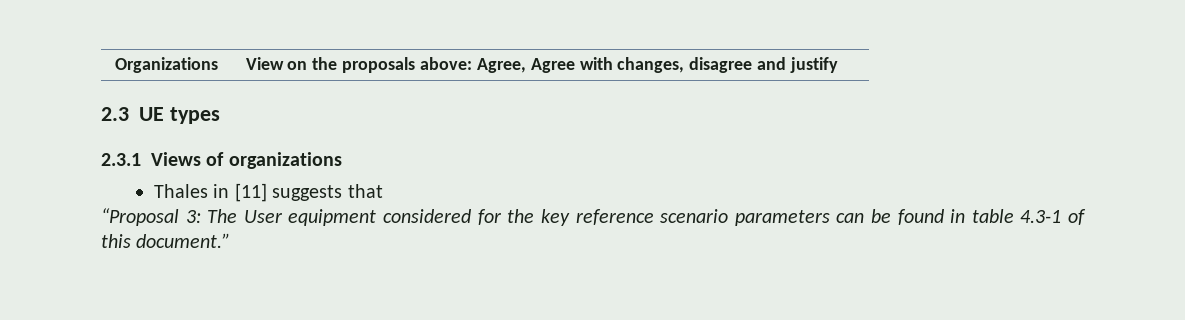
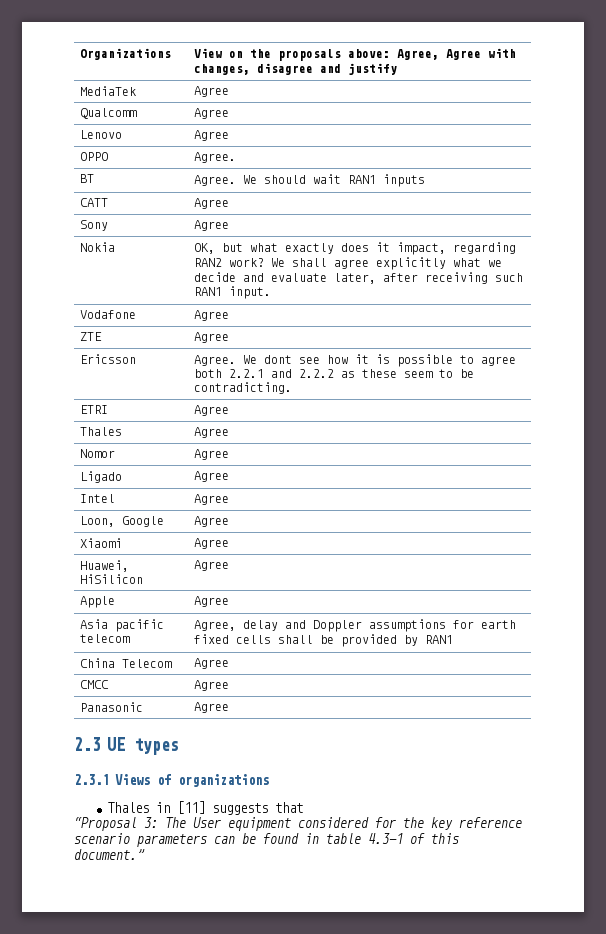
+ MediaTek | Agree
+ Qualcomm | Agree
+ Lenovo | Agree
+ OPPO | Agree.
+ BT | Agree. We should wait RAN1 inputs
+ CATT | Agree
+ Sony | Agree
+ Nokia | OK, but what exactly does it impact, regarding RAN2 work? We shall agree explicitly what we decide and evaluate later, after receiving such RAN1 input.
+ Vodafone | Agree
+ ZTE | Agree
+ Ericsson | Agree. We dont see how it is possible to agree both 2.2.1 and 2.2.2 as these seem to be contradicting.
+ ETRI | Agree
+ Thales | Agree
+ Nomor | Agree
+ Ligado | Agree
+ Intel | Agree
+ Loon, Google | Agree
+ Xiaomi | Agree
+ Huawei, HiSilicon | Agree
+ Apple | Agree
+ Asia pacific telecom | Agree, delay and Doppler assumptions for earth fixed cells shall be provided by RAN1
+ China Telecom | Agree
+ CMCC | Agree
+ Panasonic | Agree

